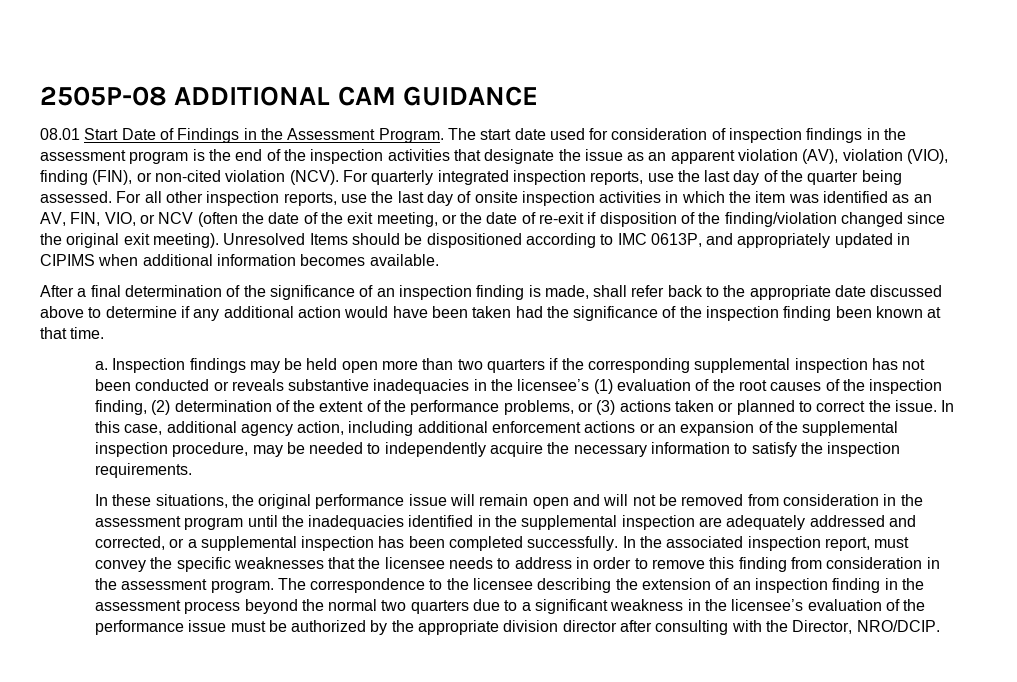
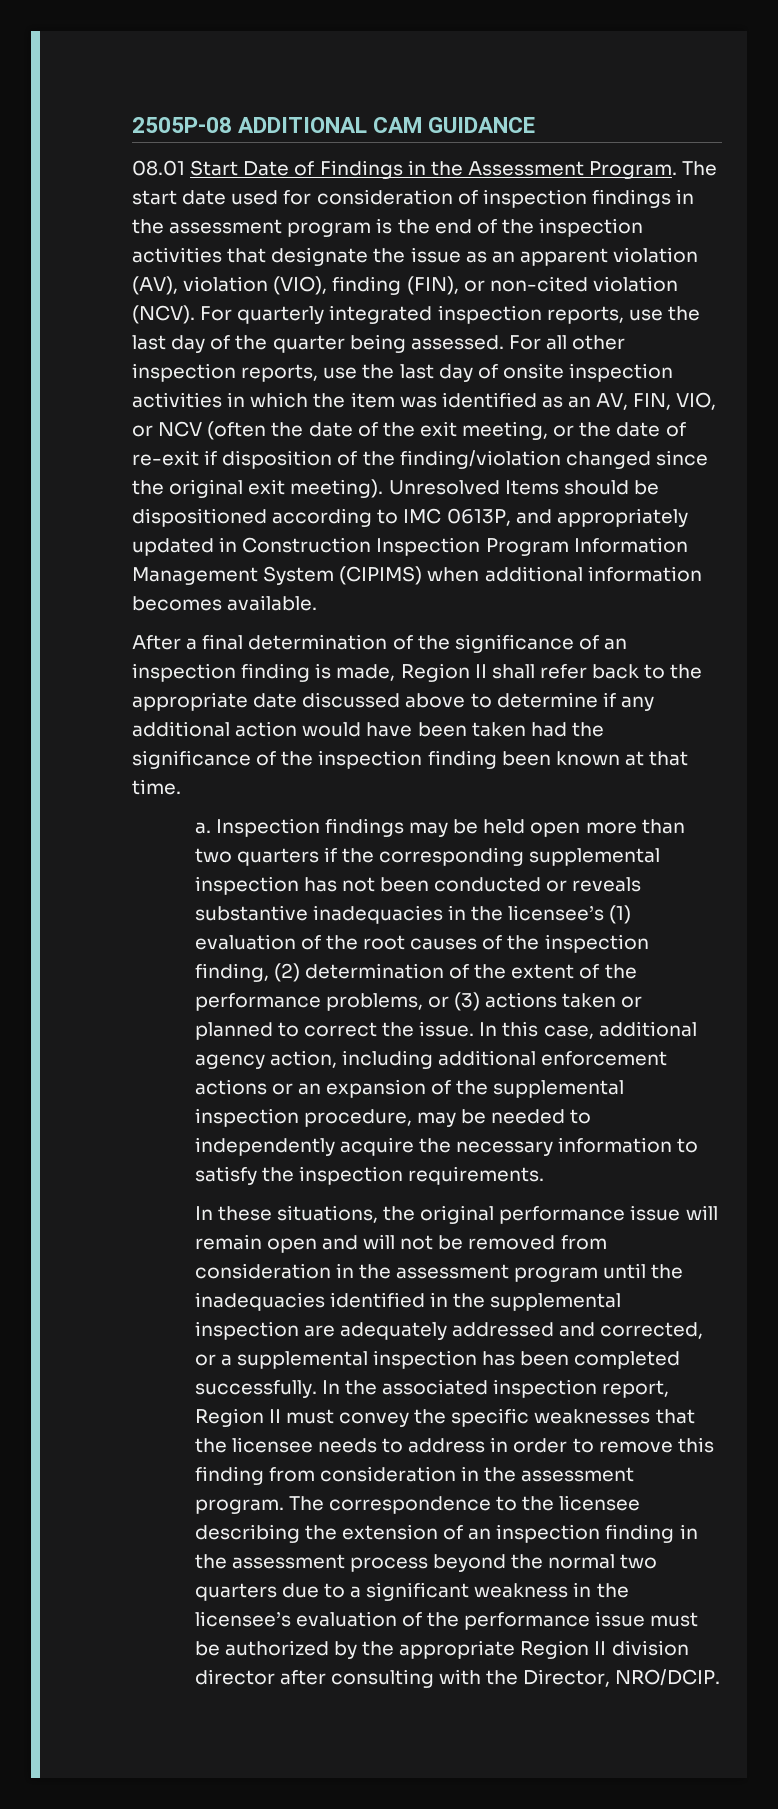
- Unresolved Items should be dispositioned according to IMC 0613P, and appropriately updated in CIPIMS when additional information becomes available.
+ Unresolved Items should be dispositioned according to IMC 0613P, and appropriately updated in Construction Inspection Program Information Management System (CIPIMS) when additional information becomes available.
- After a final determination of the significance of an inspection finding is made, shall refer back to the appropriate date discussed above to determine if any additional action would have been taken had the significance of the inspection finding been known at that time.
+ After a final determination of the significance of an inspection finding is made, Region II shall refer back to the appropriate date discussed above to determine if any additional action would have been taken had the significance of the inspection finding been known at that time.
- In the associated inspection report, must convey the specific weaknesses that the licensee needs to address in order to remove this finding from consideration in the assessment program.
+ In the associated inspection report, Region II must convey the specific weaknesses that the licensee needs to address in order to remove this finding from consideration in the assessment program.
- The correspondence to the licensee describing the extension of an inspection finding in the assessment process beyond the normal two quarters due to a significant weakness in the licensee’s evaluation of the performance issue must be authorized by the appropriate division director after consulting with the Director, NRO/DCIP.
+ The correspondence to the licensee describing the extension of an inspection finding in the assessment process beyond the normal two quarters due to a significant weakness in the licensee’s evaluation of the performance issue must be authorized by the appropriate Region II division director after consulting with the Director, NRO/DCIP.

